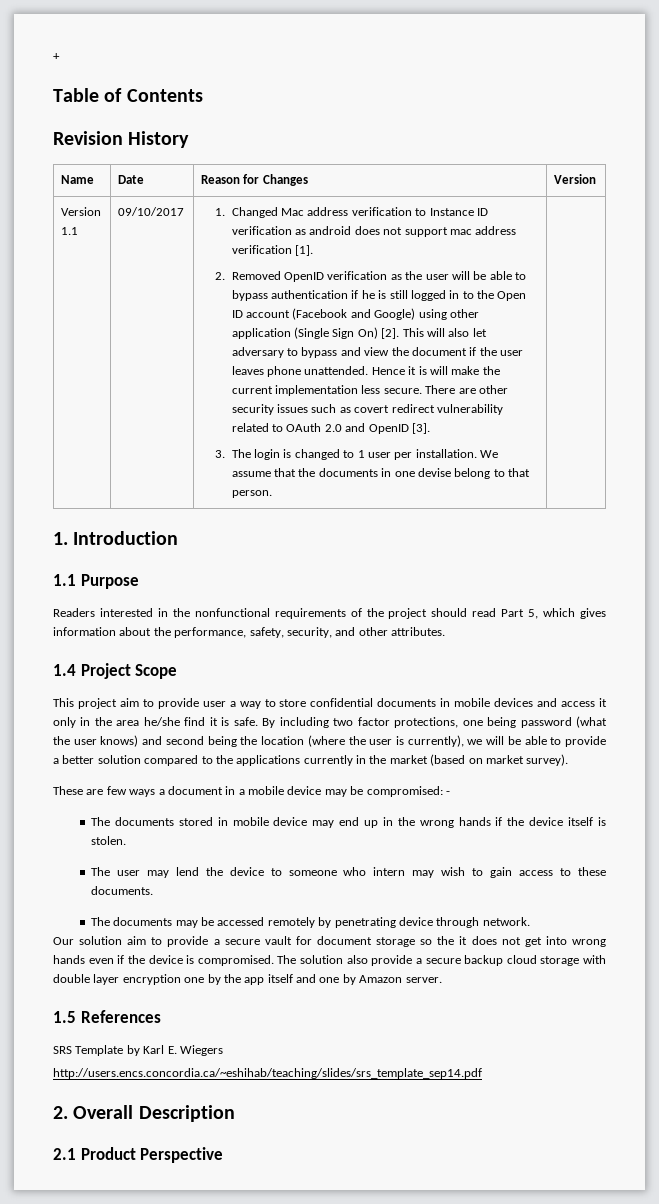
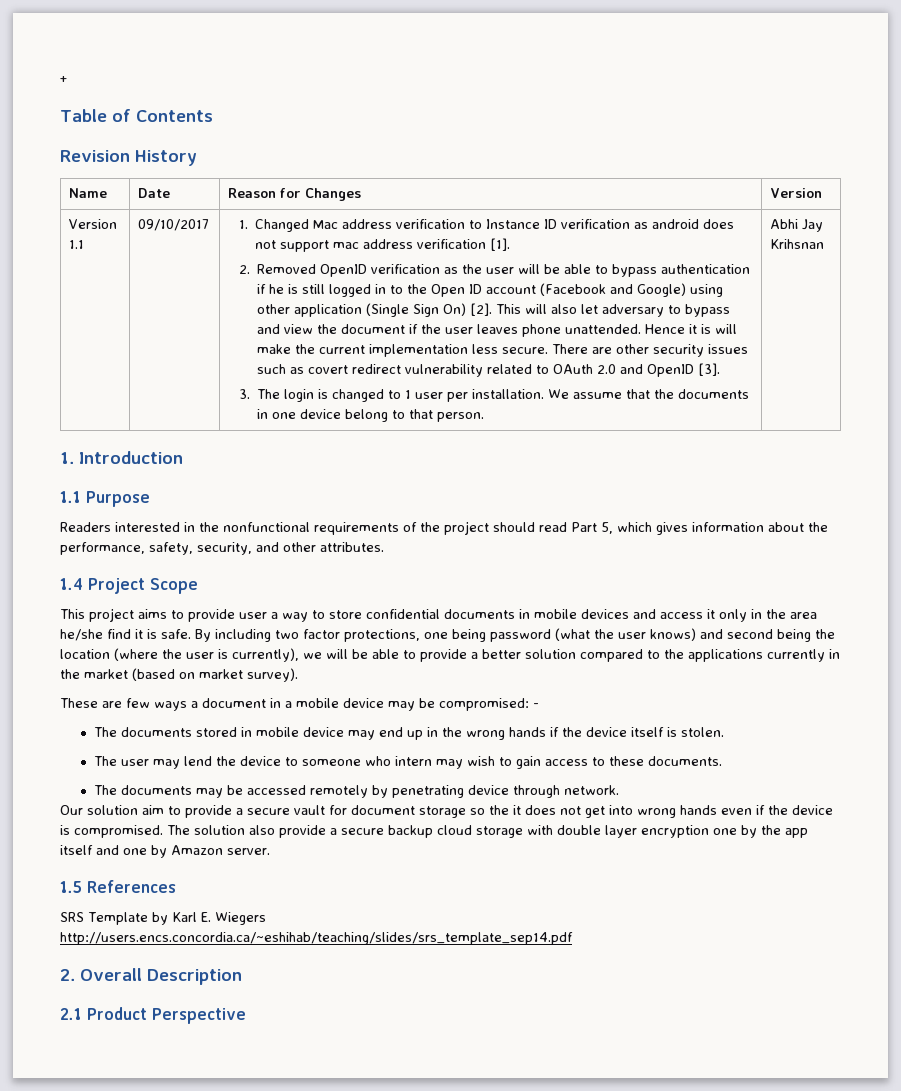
- We assume that the documents in one devise belong to that person.
+ We assume that the documents in one device belong to that person.
+ Abhi Jay Krihsnan
- This project aim to provide user a way to store confidential documents in mobile devices and access it only in the area he/she find it is safe.
+ This project aims to provide user a way to store confidential documents in mobile devices and access it only in the area he/she find it is safe.

